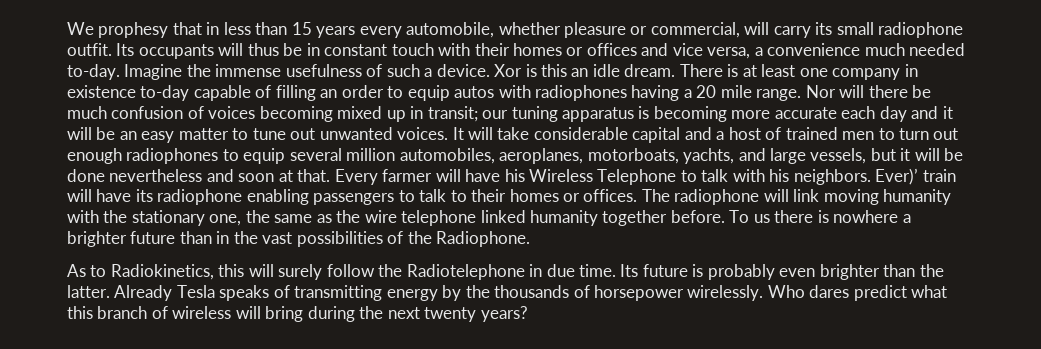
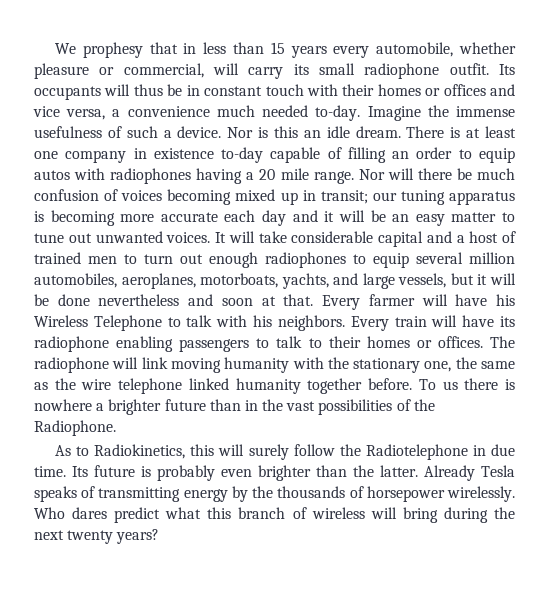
- Xor is this an idle dream.
+ Nor is this an idle dream.
- Ever)’ train will have its radiophone enabling passengers to talk to their homes or offices.
+ Every train will have its radiophone enabling passengers to talk to their homes or offices.

